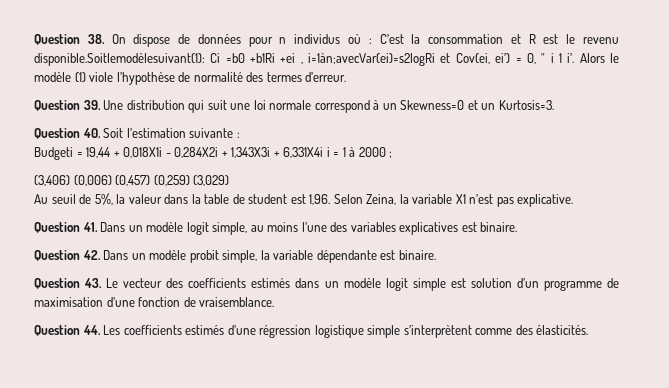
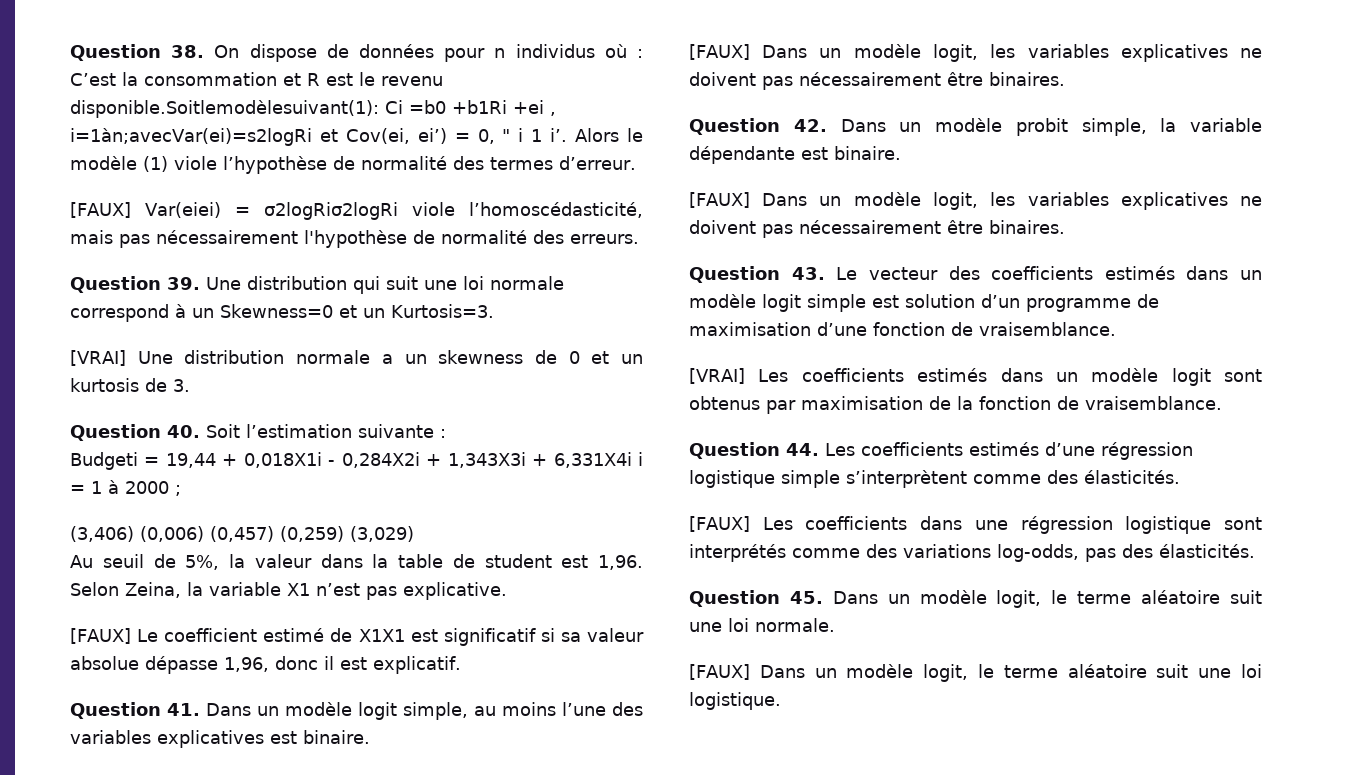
+ [FAUX] Var(eiei) = σ2logRiσ2logRi viole l’homoscédasticité, mais pas nécessairement l'hypothèse de normalité des erreurs.
+ [VRAI] Une distribution normale a un skewness de 0 et un kurtosis de 3.
+ [FAUX] Le coefficient estimé de X1X1 est significatif si sa valeur absolue dépasse 1,96, donc il est explicatif.
  Question 41. Dans un modèle logit simple, au moins l’une des variables explicatives est binaire.
+ [FAUX] Dans un modèle logit, les variables explicatives ne doivent pas nécessairement être binaires.
  Question 42. Dans un modèle probit simple, la variable dépendante est binaire.
+ [FAUX] Dans un modèle logit, les variables explicatives ne doivent pas nécessairement être binaires.
+ [VRAI] Les coefficients estimés dans un modèle logit sont obtenus par maximisation de la fonction de vraisemblance.
+ [FAUX] Les coefficients dans une régression logistique sont interprétés comme des variations log-odds, pas des élasticités.
+ Question 45. Dans un modèle logit, le terme aléatoire suit une loi normale.
+ [FAUX] Dans un modèle logit, le terme aléatoire suit une loi logistique.

